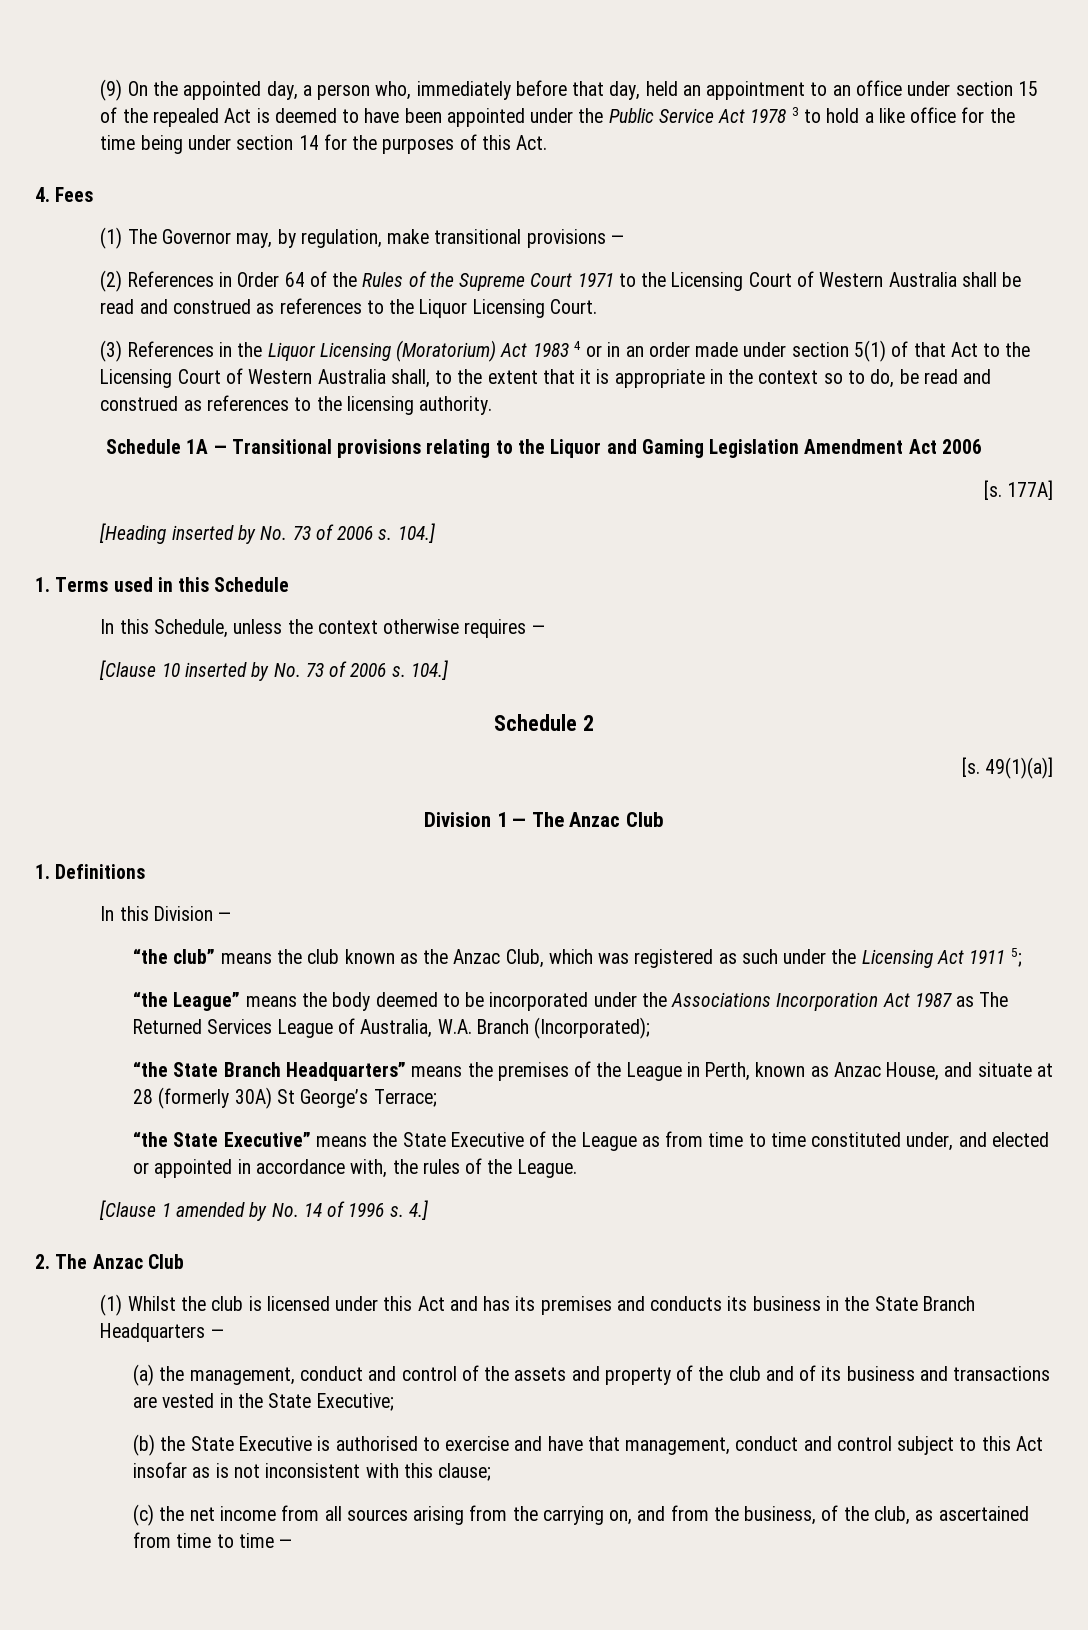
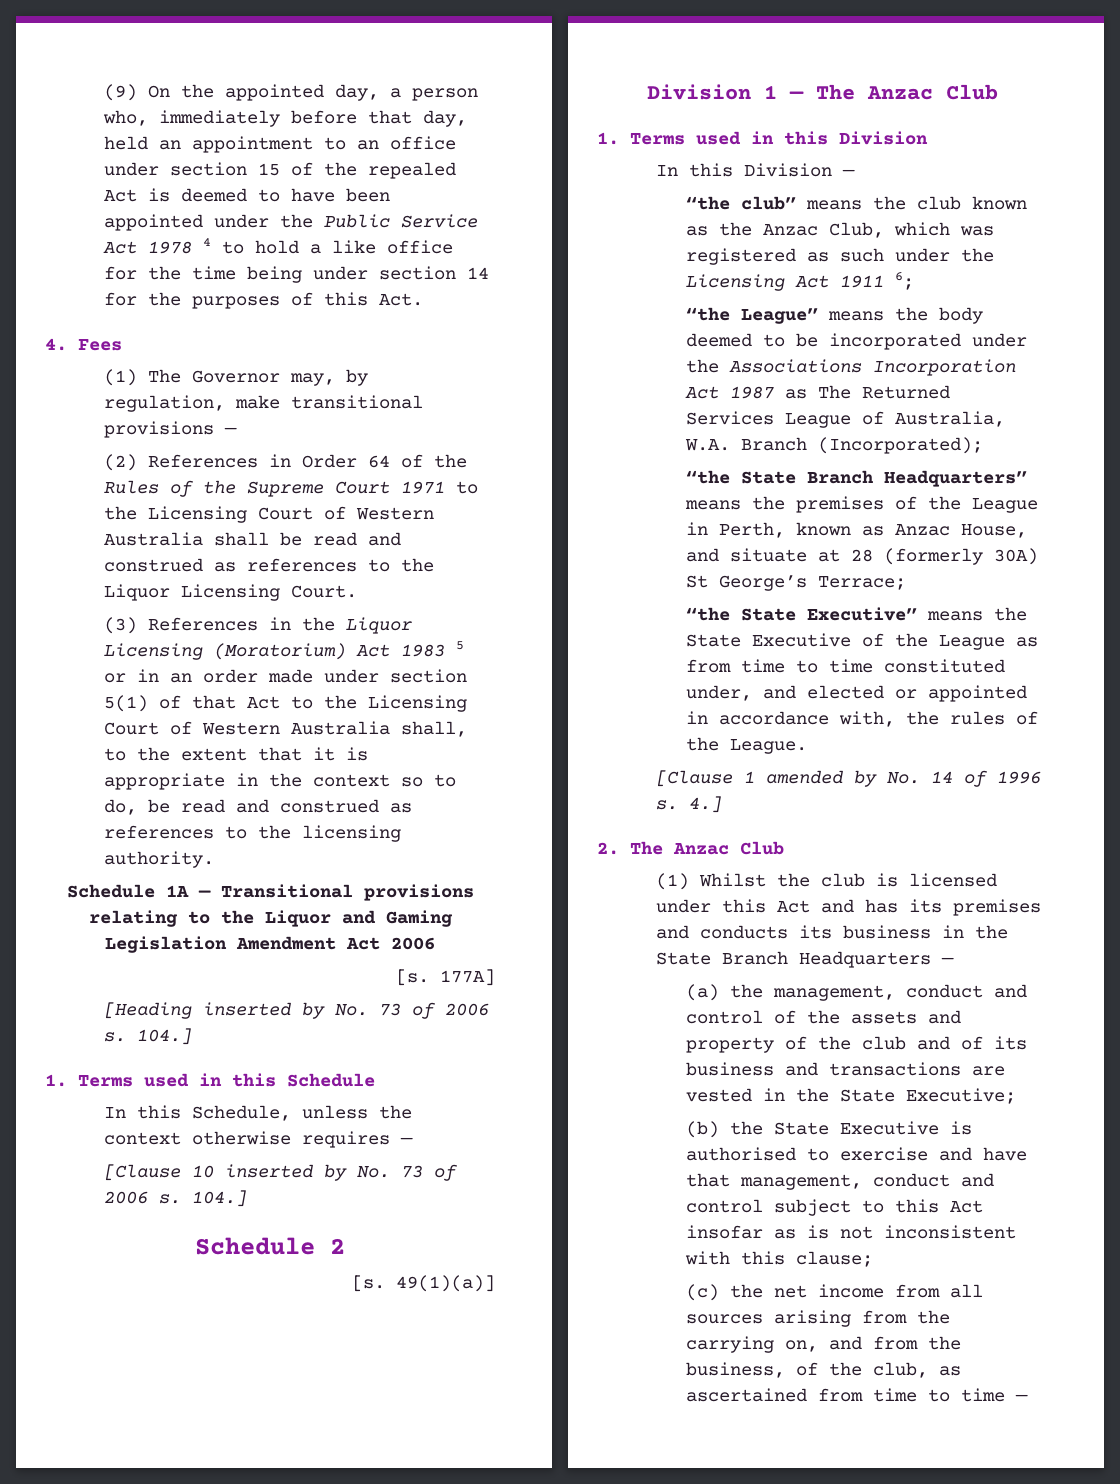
- (9) On the appointed day, a person who, immediately before that day, held an appointment to an office under section 15 of the repealed Act is deemed to have been appointed under the Public Service Act 1978 3 to hold a like office for the time being under section 14 for the purposes of this Act.
+ (9) On the appointed day, a person who, immediately before that day, held an appointment to an office under section 15 of the repealed Act is deemed to have been appointed under the Public Service Act 1978 4 to hold a like office for the time being under section 14 for the purposes of this Act.
- (3) References in the Liquor Licensing (Moratorium) Act 1983 4 or in an order made under section 5(1) of that Act to the Licensing Court of Western Australia shall, to the extent that it is appropriate in the context so to do, be read and construed as references to the licensing authority.
+ (3) References in the Liquor Licensing (Moratorium) Act 1983 5 or in an order made under section 5(1) of that Act to the Licensing Court of Western Australia shall, to the extent that it is appropriate in the context so to do, be read and construed as references to the licensing authority.
- 1. Definitions
+ 1. Terms used in this Division
- “the club” means the club known as the Anzac Club, which was registered as such under the Licensing Act 1911 5;
+ “the club” means the club known as the Anzac Club, which was registered as such under the Licensing Act 1911 6;

